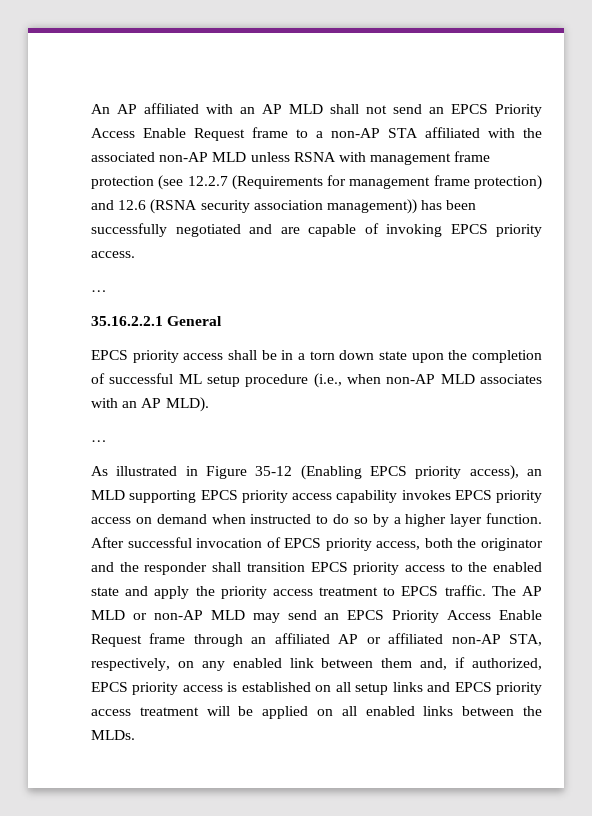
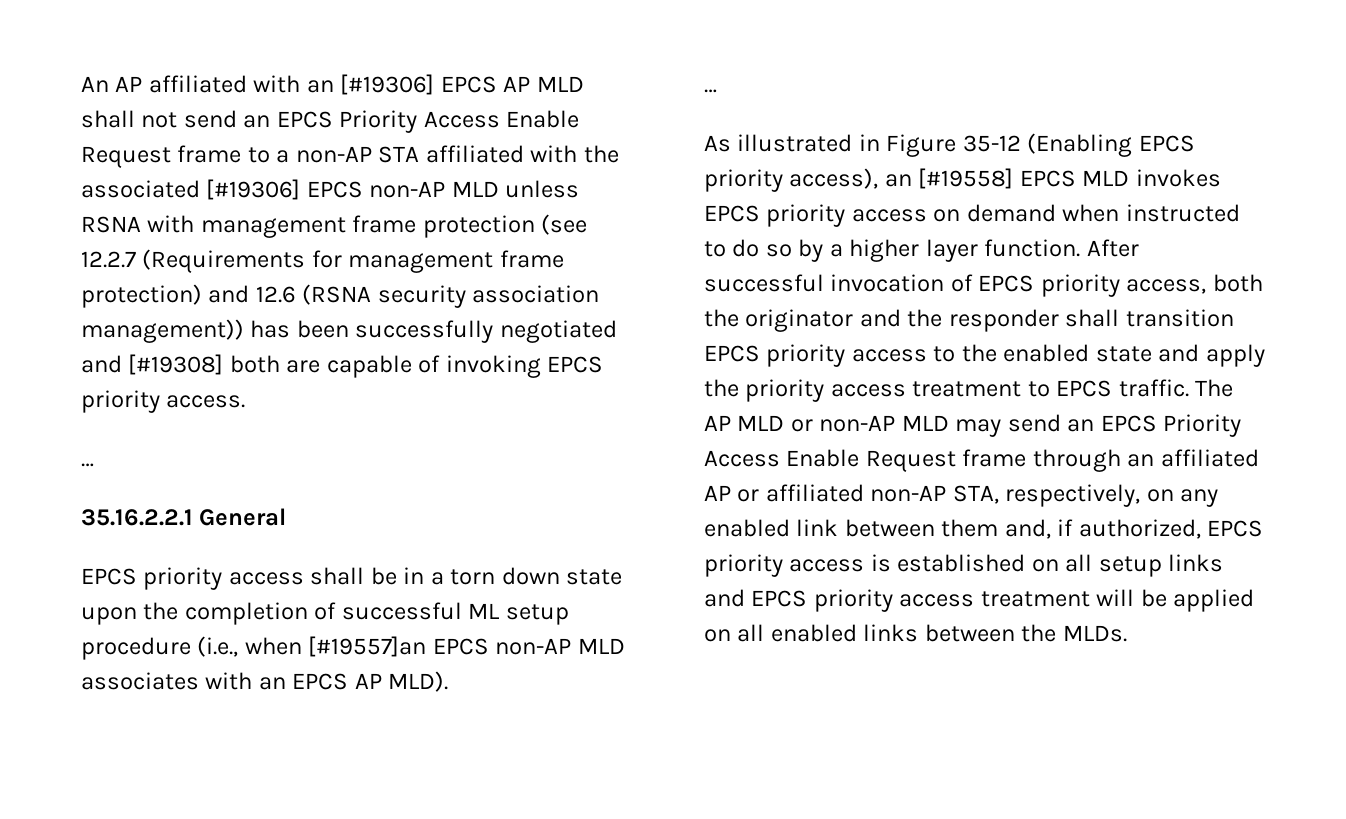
- An AP affiliated with an AP MLD shall not send an EPCS Priority Access Enable Request frame to a non-AP STA affiliated with the associated non-AP MLD unless RSNA with management frame protection (see 12.2.7 (Requirements for management frame protection) and 12.6 (RSNA security association management)) has been successfully negotiated and are capable of invoking EPCS priority access.
+ An AP affiliated with an [#19306] EPCS AP MLD shall not send an EPCS Priority Access Enable Request frame to a non-AP STA affiliated with the associated [#19306] EPCS non-AP MLD unless RSNA with management frame protection (see 12.2.7 (Requirements for management frame protection) and 12.6 (RSNA security association management)) has been successfully negotiated and [#19308] both are capable of invoking EPCS priority access.
- EPCS priority access shall be in a torn down state upon the completion of successful ML setup procedure (i.e., when non-AP MLD associates with an AP MLD).
+ EPCS priority access shall be in a torn down state upon the completion of successful ML setup procedure (i.e., when [#19557]an EPCS non-AP MLD associates with an EPCS AP MLD).
- As illustrated in Figure 35-12 (Enabling EPCS priority access), an MLD supporting EPCS priority access capability invokes EPCS priority access on demand when instructed to do so by a higher layer function.
+ As illustrated in Figure 35-12 (Enabling EPCS priority access), an [#19558] EPCS MLD invokes EPCS priority access on demand when instructed to do so by a higher layer function.

